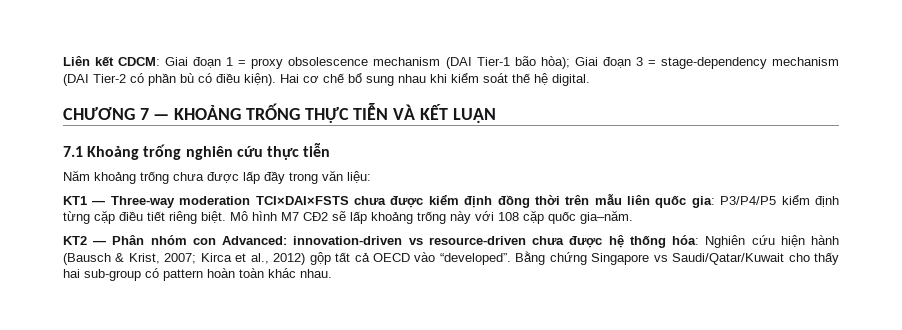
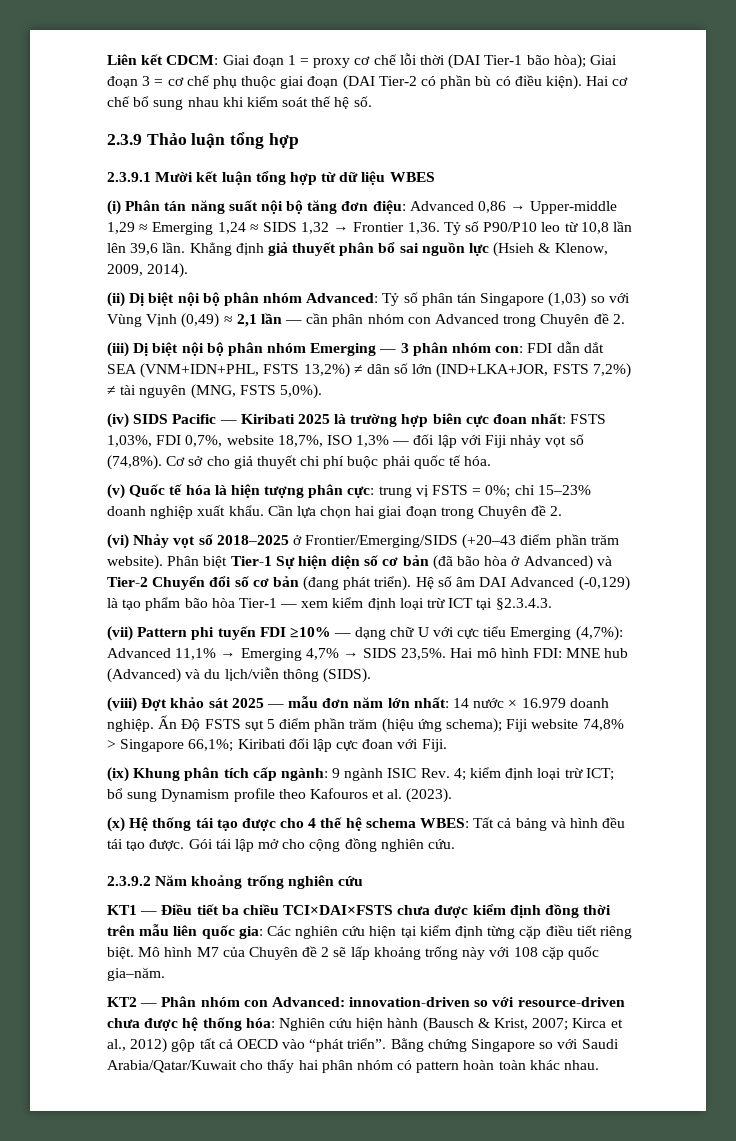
- Liên kết CDCM: Giai đoạn 1 = proxy obsolescence mechanism (DAI Tier-1 bão hòa); Giai đoạn 3 = stage-dependency mechanism (DAI Tier-2 có phần bù có điều kiện).
+ Liên kết CDCM: Giai đoạn 1 = proxy cơ chế lỗi thời (DAI Tier-1 bão hòa); Giai đoạn 3 = cơ chế phụ thuộc giai đoạn (DAI Tier-2 có phần bù có điều kiện).
- Hai cơ chế bổ sung nhau khi kiểm soát thế hệ digital.
- CHƯƠNG 7 — KHOẢNG TRỐNG THỰC TIỄN VÀ KẾT LUẬN
- 7.1 Khoảng trống nghiên cứu thực tiễn
- Năm khoảng trống chưa được lấp đầy trong văn liệu:
- KT1 — Three-way moderation TCI×DAI×FSTS chưa được kiểm định đồng thời trên mẫu liên quốc gia: P3/P4/P5 kiểm định từng cặp điều tiết riêng biệt.
+ Hai cơ chế bổ sung nhau khi kiểm soát thế hệ số.
+ 2.3.9 Thảo luận tổng hợp
+ 2.3.9.1 Mười kết luận tổng hợp từ dữ liệu WBES
+ (i) Phân tán năng suất nội bộ tăng đơn điệu: Advanced 0,86 → Upper-middle 1,29 ≈ Emerging 1,24 ≈ SIDS 1,32 → Frontier 1,36. Tỷ số P90/P10 leo từ 10,8 lần lên 39,6 lần. Khẳng định giả thuyết phân bổ sai nguồn lực (Hsieh & Klenow, 2009, 2014).
+ (ii) Dị biệt nội bộ phân nhóm Advanced: Tỷ số phân tán Singapore (1,03) so với Vùng Vịnh (0,49) ≈ 2,1 lần — cần phân nhóm con Advanced trong Chuyên đề 2.
+ (iii) Dị biệt nội bộ phân nhóm Emerging — 3 phân nhóm con: FDI dẫn dắt SEA (VNM+IDN+PHL, FSTS 13,2%) ≠ dân số lớn (IND+LKA+JOR, FSTS 7,2%) ≠ tài nguyên (MNG, FSTS 5,0%).
+ (iv) SIDS Pacific — Kiribati 2025 là trường hợp biên cực đoan nhất: FSTS 1,03%, FDI 0,7%, website 18,7%, ISO 1,3% — đối lập với Fiji nhảy vọt số (74,8%). Cơ sở cho giả thuyết chi phí buộc phải quốc tế hóa.
+ (v) Quốc tế hóa là hiện tượng phân cực: trung vị FSTS = 0%; chỉ 15–23% doanh nghiệp xuất khẩu. Cần lựa chọn hai giai đoạn trong Chuyên đề 2.
+ (vi) Nhảy vọt số 2018–2025 ở Frontier/Emerging/SIDS (+20–43 điểm phần trăm website). Phân biệt Tier-1 Sự hiện diện số cơ bản (đã bão hòa ở Advanced) và Tier-2 Chuyển đổi số cơ bản (đang phát triển). Hệ số âm DAI Advanced (-0,129) là tạo phẩm bão hòa Tier-1 — xem kiểm định loại trừ ICT tại §2.3.4.3.
+ (vii) Pattern phi tuyến FDI ≥10% — dạng chữ U với cực tiểu Emerging (4,7%): Advanced 11,1% → Emerging 4,7% → SIDS 23,5%. Hai mô hình FDI: MNE hub (Advanced) và du lịch/viễn thông (SIDS).
+ (viii) Đợt khảo sát 2025 — mẫu đơn năm lớn nhất: 14 nước × 16.979 doanh nghiệp. Ấn Độ FSTS sụt 5 điểm phần trăm (hiệu ứng schema); Fiji website 74,8% > Singapore 66,1%; Kiribati đối lập cực đoan với Fiji.
+ (ix) Khung phân tích cấp ngành: 9 ngành ISIC Rev. 4; kiểm định loại trừ ICT; bổ sung Dynamism profile theo Kafouros et al. (2023).
+ (x) Hệ thống tái tạo được cho 4 thế hệ schema WBES: Tất cả bảng và hình đều tái tạo được. Gói tái lập mở cho cộng đồng nghiên cứu.
+ 2.3.9.2 Năm khoảng trống nghiên cứu
+ KT1 — Điều tiết ba chiều TCI×DAI×FSTS chưa được kiểm định đồng thời trên mẫu liên quốc gia: Các nghiên cứu hiện tại kiểm định từng cặp điều tiết riêng biệt.
- Mô hình M7 CĐ2 sẽ lấp khoảng trống này với 108 cặp quốc gia–năm.
+ Mô hình M7 của Chuyên đề 2 sẽ lấp khoảng trống này với 108 cặp quốc gia–năm.
- KT2 — Phân nhóm con Advanced: innovation-driven vs resource-driven chưa được hệ thống hóa: Nghiên cứu hiện hành (Bausch & Krist, 2007; Kirca et al., 2012) gộp tất cả OECD vào “developed”.
+ KT2 — Phân nhóm con Advanced: innovation-driven so với resource-driven chưa được hệ thống hóa: Nghiên cứu hiện hành (Bausch & Krist, 2007; Kirca et al., 2012) gộp tất cả OECD vào “phát triển”.
- Bằng chứng Singapore vs Saudi/Qatar/Kuwait cho thấy hai sub-group có pattern hoàn toàn khác nhau.
+ Bằng chứng Singapore so với Saudi Arabia/Qatar/Kuwait cho thấy hai phân nhóm có pattern hoàn toàn khác nhau.

